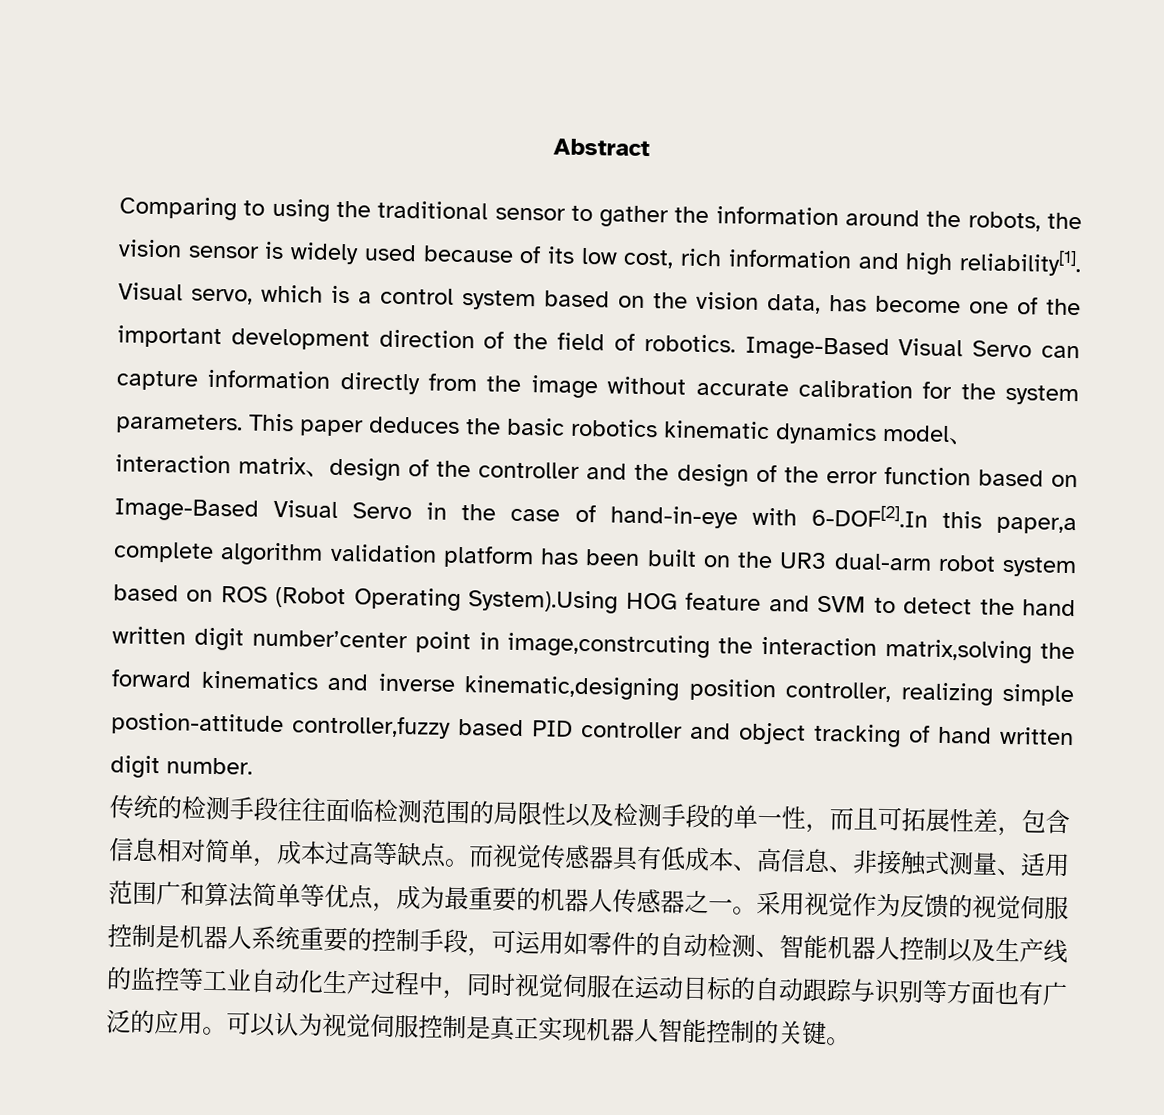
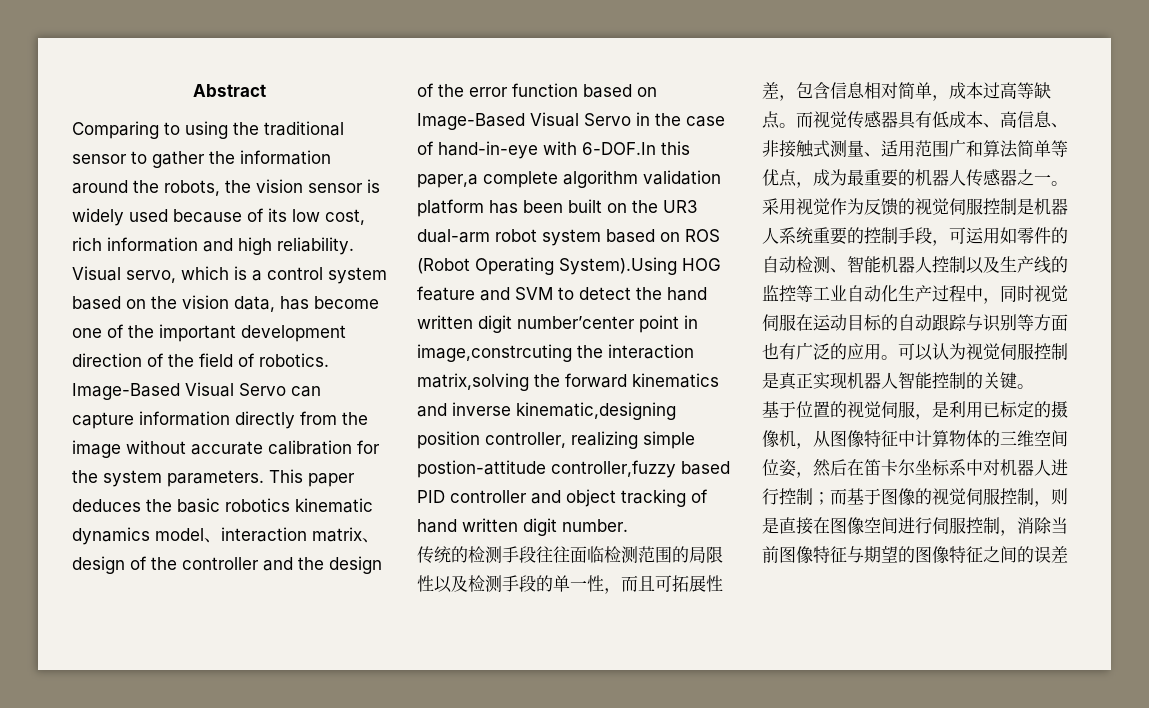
- Comparing to using the traditional sensor to gather the information around the robots, the vision sensor is widely used because of its low cost, rich information and high reliability[1].
+ Comparing to using the traditional sensor to gather the information around the robots, the vision sensor is widely used because of its low cost, rich information and high reliability.
- This paper deduces the basic robotics kinematic dynamics model、interaction matrix、design of the controller and the design of the error function based on Image-Based Visual Servo in the case of hand-in-eye with 6-DOF[2].In this paper,a complete algorithm validation platform has been built on the UR3 dual-arm robot system based on ROS (Robot Operating System).Using HOG feature and SVM to detect the hand written digit number’center point in image,constrcuting the interaction matrix,solving the forward kinematics and inverse kinematic,designing position controller, realizing simple postion-attitude controller,fuzzy based PID controller and object tracking of hand written digit number.
+ This paper deduces the basic robotics kinematic dynamics model、interaction matrix、design of the controller and the design of the error function based on Image-Based Visual Servo in the case of hand-in-eye with 6-DOF.In this paper,a complete algorithm validation platform has been built on the UR3 dual-arm robot system based on ROS (Robot Operating System).Using HOG feature and SVM to detect the hand written digit number’center point in image,constrcuting the interaction matrix,solving the forward kinematics and inverse kinematic,designing position controller, realizing simple postion-attitude controller,fuzzy based PID controller and object tracking of hand written digit number.
+ 基于位置的视觉伺服，是利用已标定的摄像机，从图像特征中计算物体的三维空间位姿，然后在笛卡尔坐标系中对机器人进行控制；而基于图像的视觉伺服控制，则是直接在图像空间进行伺服控制，消除当前图像特征与期望的图像特征之间的误差

